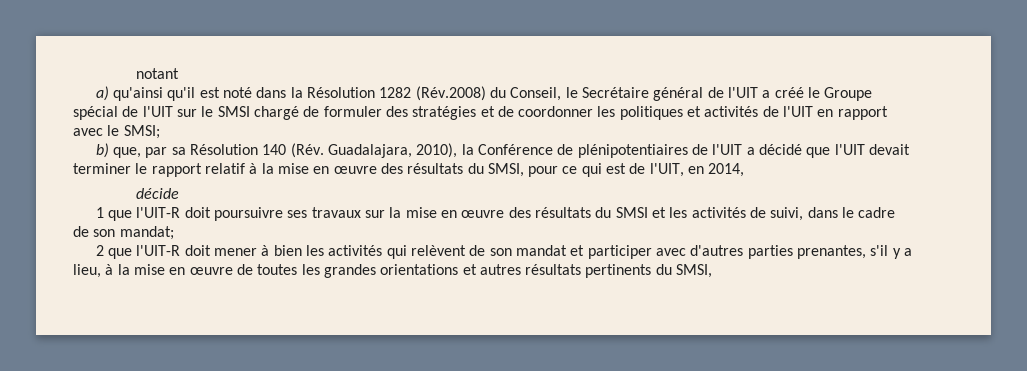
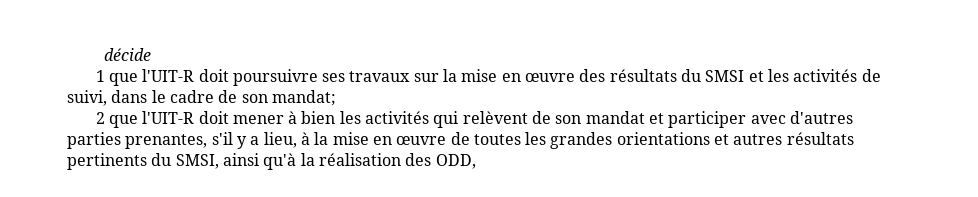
- notant
- a) qu'ainsi qu'il est noté dans la Résolution 1282 (Rév.2008) du Conseil, le Secrétaire général de l'UIT a créé le Groupe spécial de l'UIT sur le SMSI chargé de formuler des stratégies et de coordonner les politiques et activités de l'UIT en rapport avec le SMSI;
- b) que, par sa Résolution 140 (Rév. Guadalajara, 2010), la Conférence de plénipotentiaires de l'UIT a décidé que l'UIT devait terminer le rapport relatif à la mise en œuvre des résultats du SMSI, pour ce qui est de l'UIT, en 2014,
- 2 que l'UIT-R doit mener à bien les activités qui relèvent de son mandat et participer avec d'autres parties prenantes, s'il y a lieu, à la mise en œuvre de toutes les grandes orientations et autres résultats pertinents du SMSI,
+ 2 que l'UIT-R doit mener à bien les activités qui relèvent de son mandat et participer avec d'autres parties prenantes, s'il y a lieu, à la mise en œuvre de toutes les grandes orientations et autres résultats pertinents du SMSI, ainsi qu'à la réalisation des ODD,

